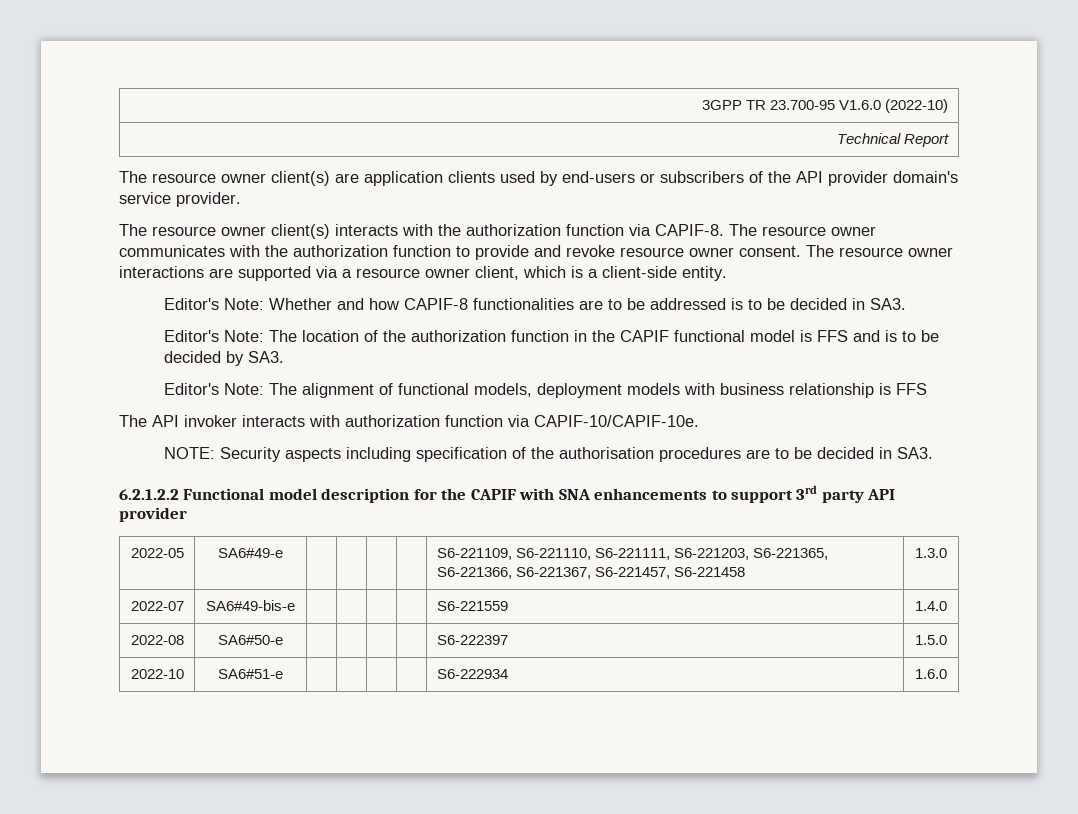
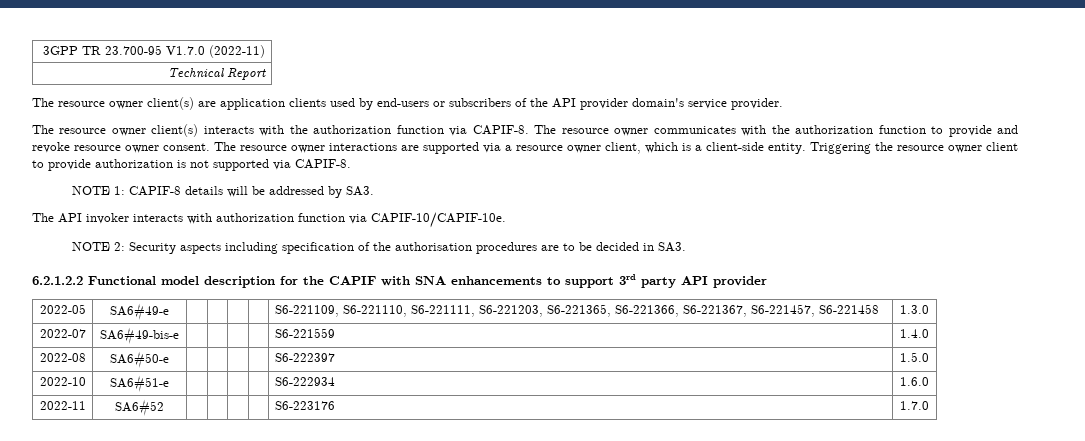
- 3GPP TR 23.700-95 V1.6.0 (2022-10)
+ 3GPP TR 23.700-95 V1.7.0 (2022-11)
- The resource owner interactions are supported via a resource owner client, which is a client-side entity.
- Editor's Note: Whether and how CAPIF-8 functionalities are to be addressed is to be decided in SA3.
- Editor's Note: The location of the authorization function in the CAPIF functional model is FFS and is to be decided by SA3.
- Editor's Note: The alignment of functional models, deployment models with business relationship is FFS
+ The resource owner interactions are supported via a resource owner client, which is a client-side entity. Triggering the resource owner client to provide authorization is not supported via CAPIF-8.
+ NOTE 1: CAPIF-8 details will be addressed by SA3.
- NOTE: Security aspects including specification of the authorisation procedures are to be decided in SA3.
+ NOTE 2: Security aspects including specification of the authorisation procedures are to be decided in SA3.
+ 2022-11 | SA6#52 | | | | | S6-223176 | 1.7.0

